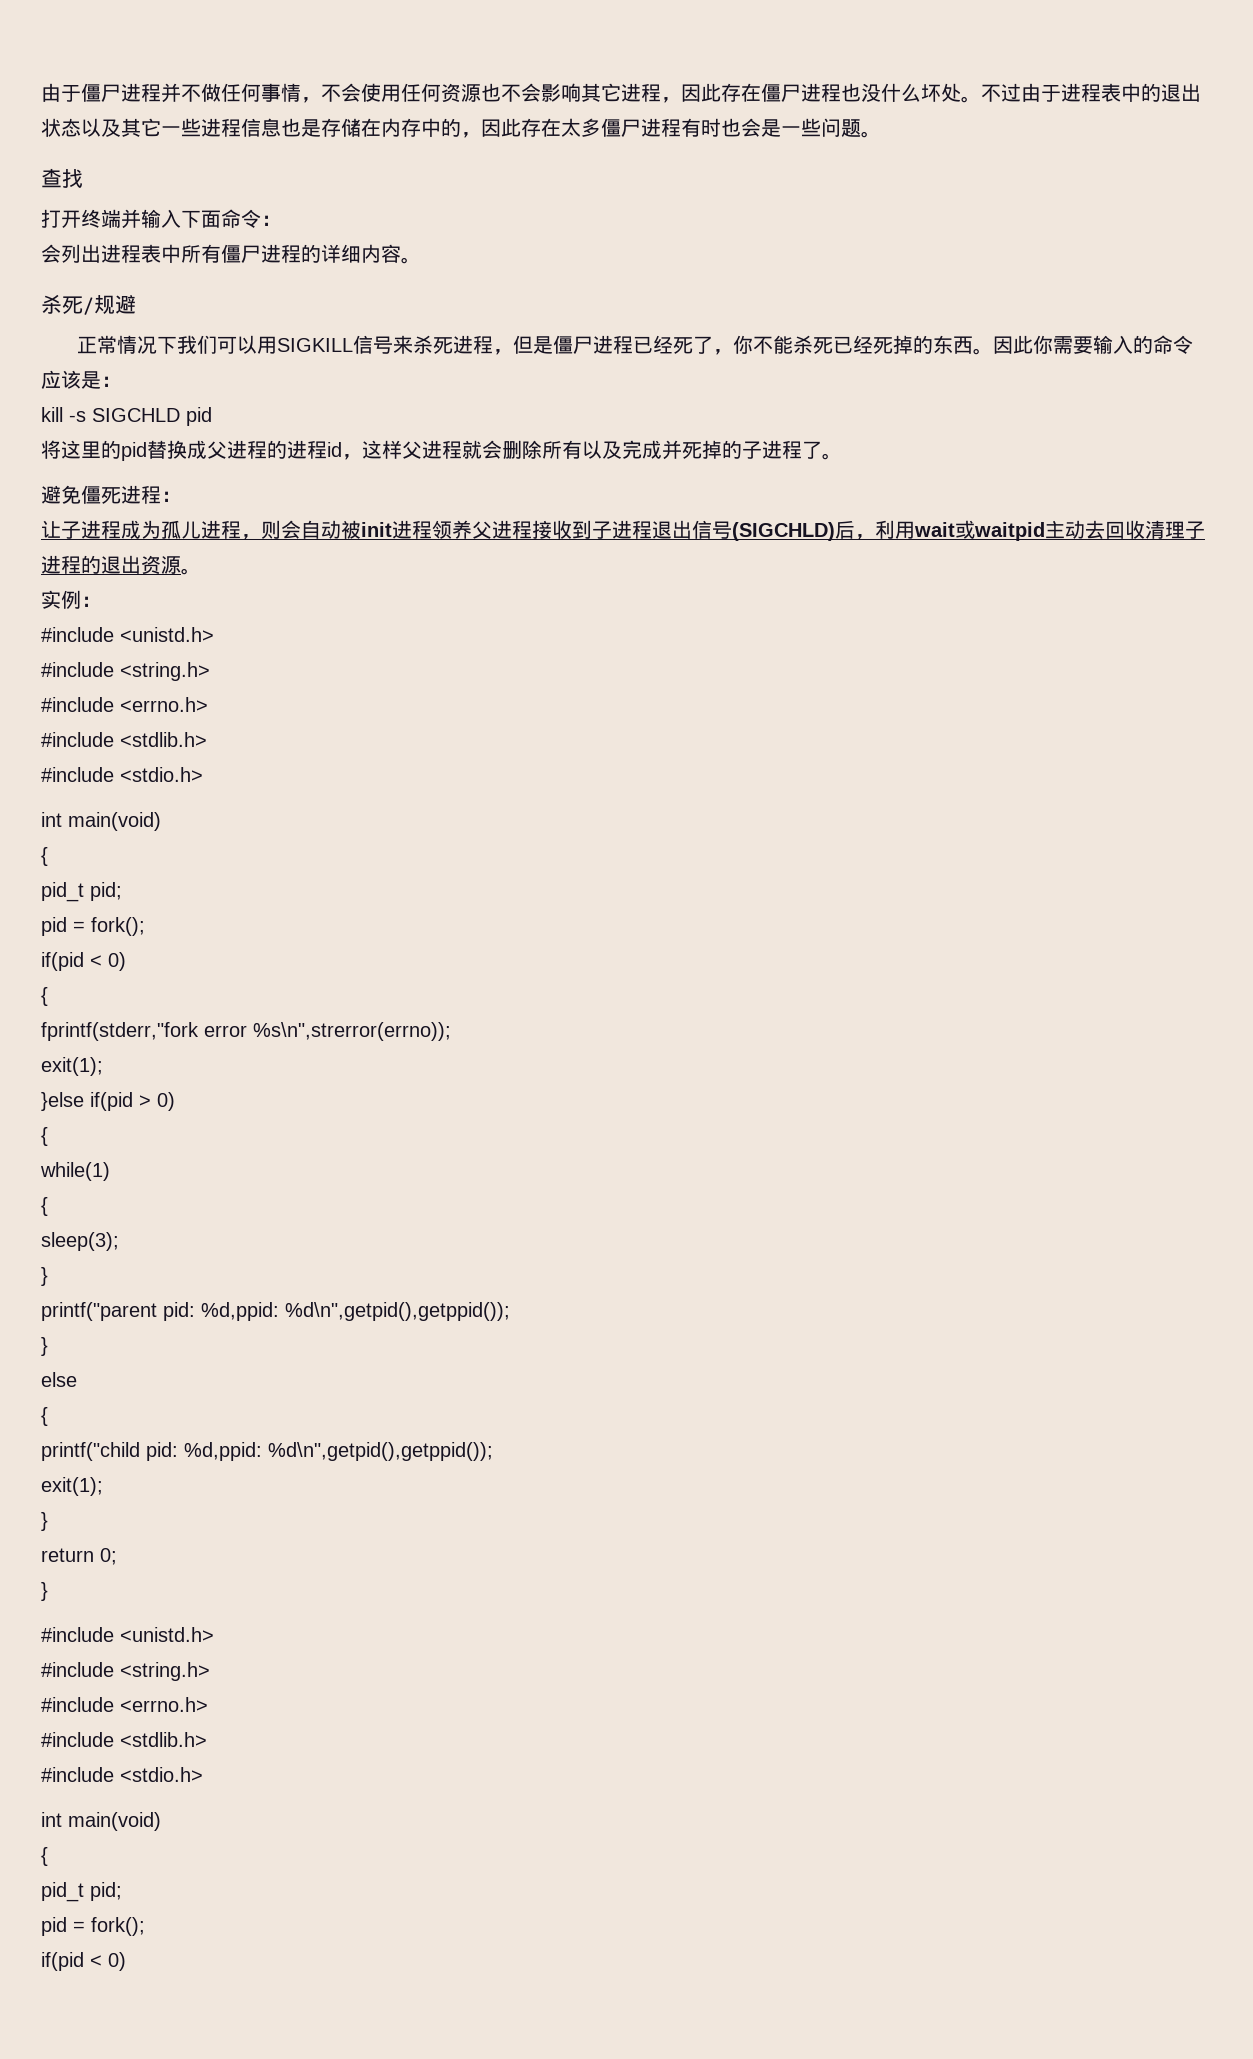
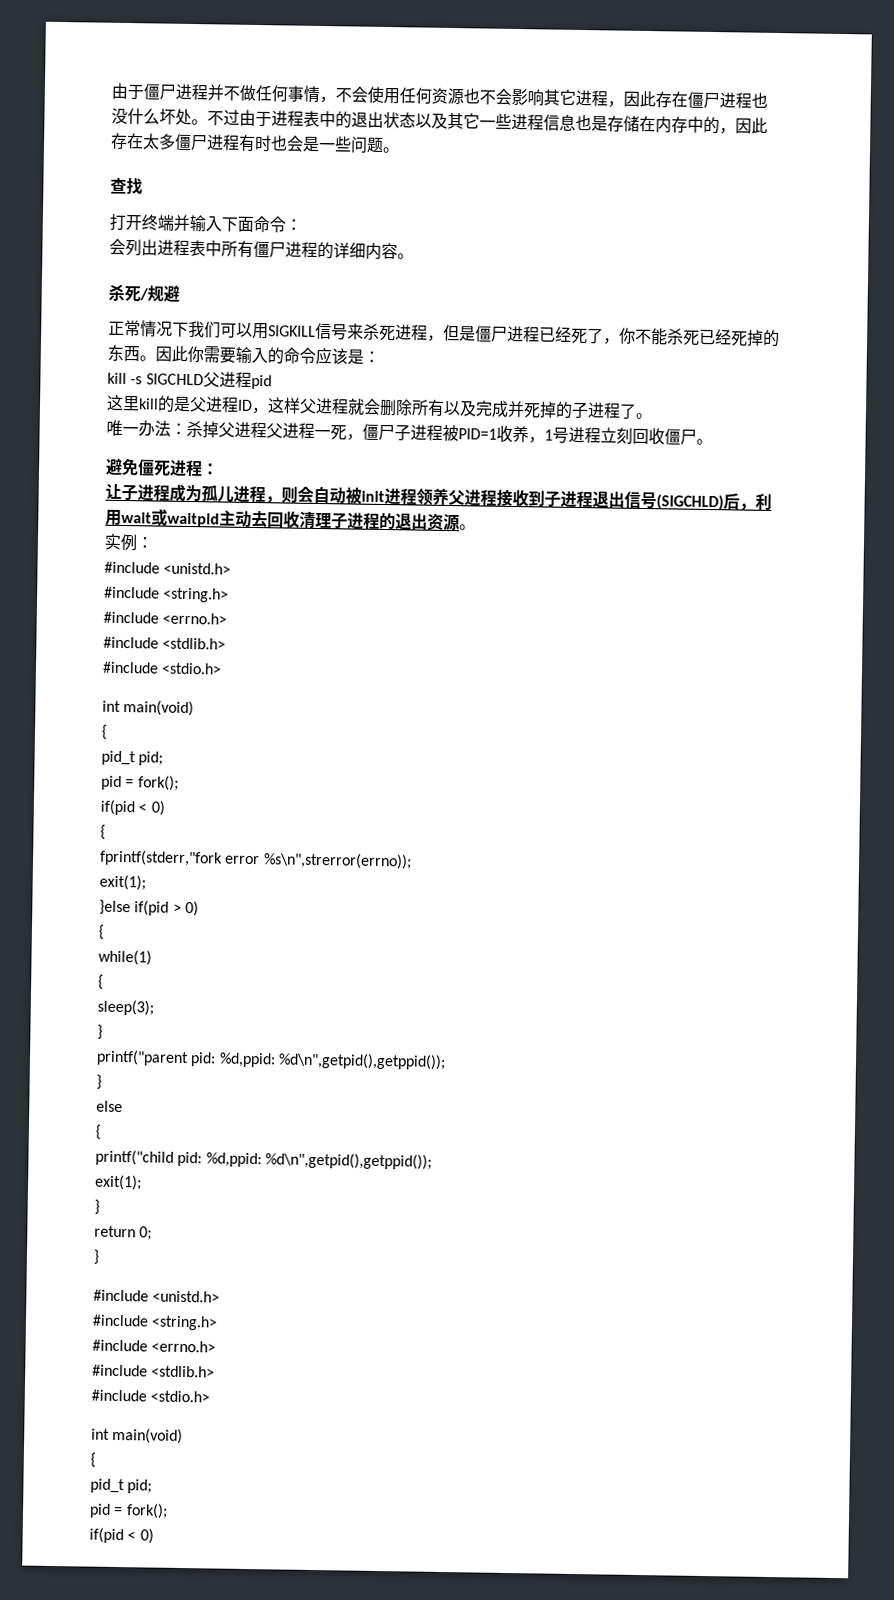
- kill -s SIGCHLD pid
- 将这里的pid替换成父进程的进程id，这样父进程就会删除所有以及完成并死掉的子进程了。
+ kill -s SIGCHLD父进程pid
+ 这里kill的是父进程ID，这样父进程就会删除所有以及完成并死掉的子进程了。
+ 唯一办法：杀掉父进程父进程一死，僵尸子进程被PID=1收养，1号进程立刻回收僵尸。

